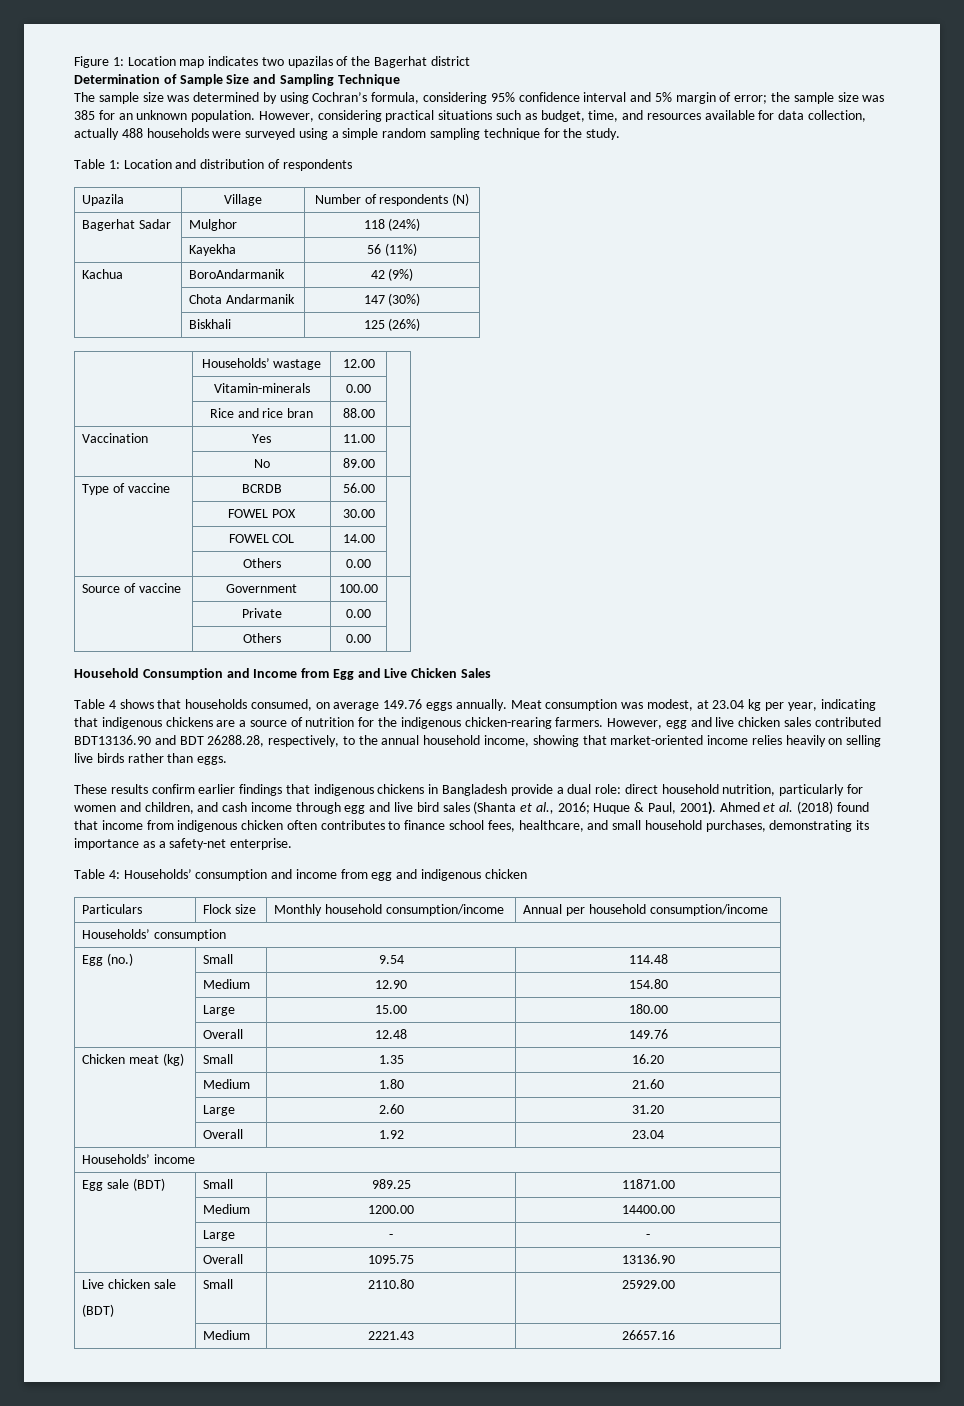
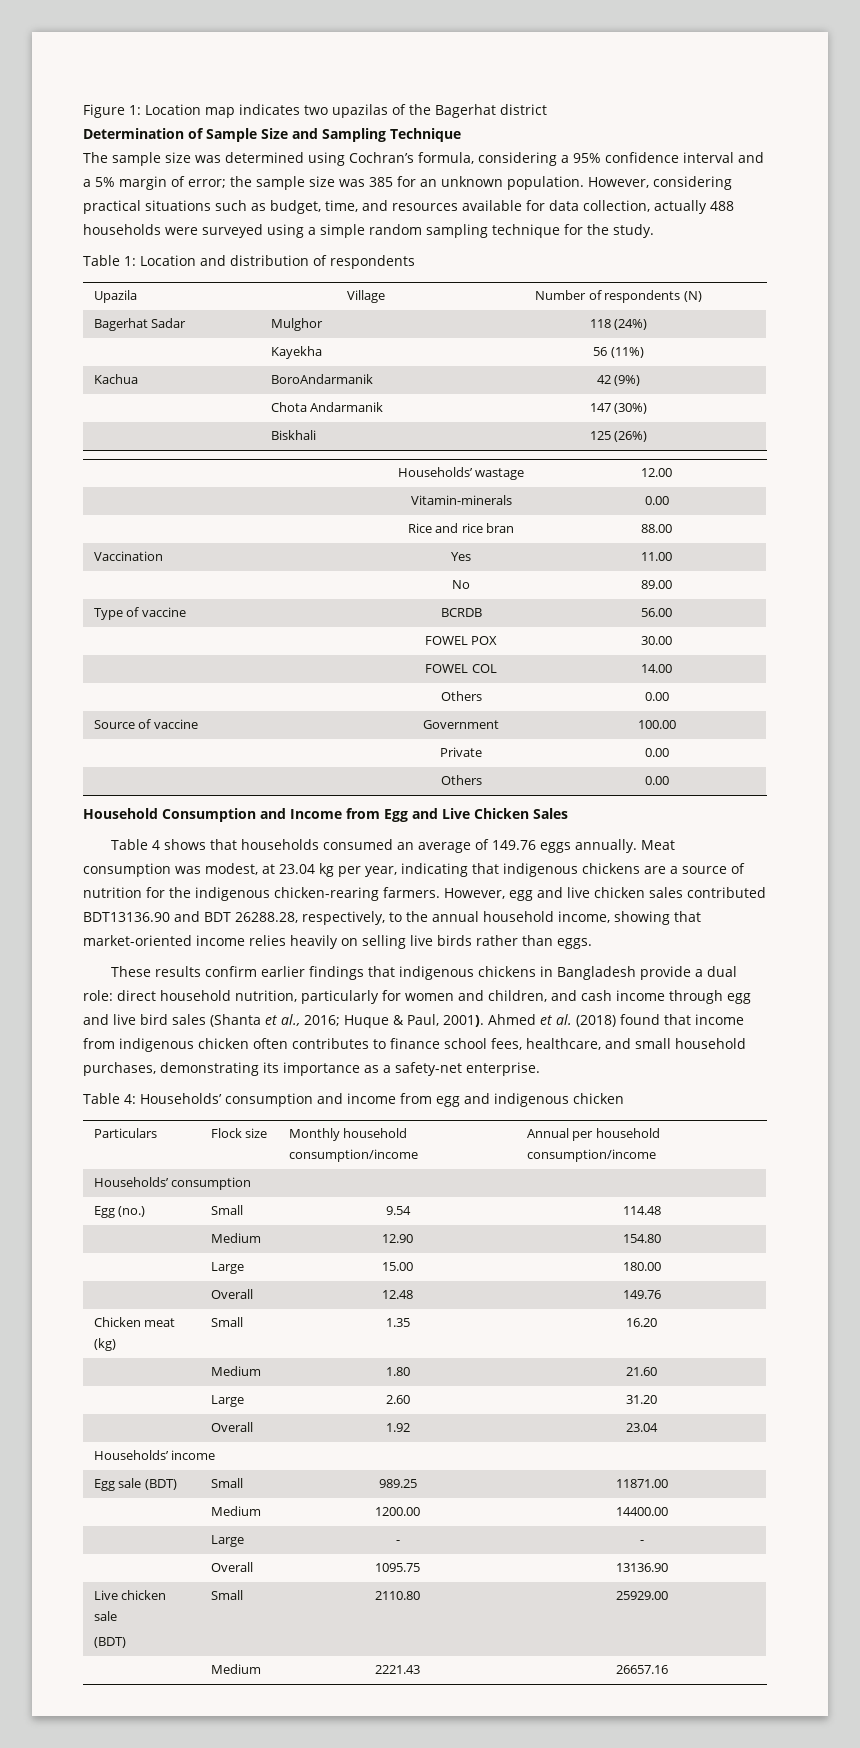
- The sample size was determined by using Cochran’s formula, considering 95% confidence interval and 5% margin of error; the sample size was 385 for an unknown population.
+ The sample size was determined using Cochran’s formula, considering a 95% confidence interval and a 5% margin of error; the sample size was 385 for an unknown population.
- Table 4 shows that households consumed, on average 149.76 eggs annually.
+ Table 4 shows that households consumed an average of 149.76 eggs annually.

